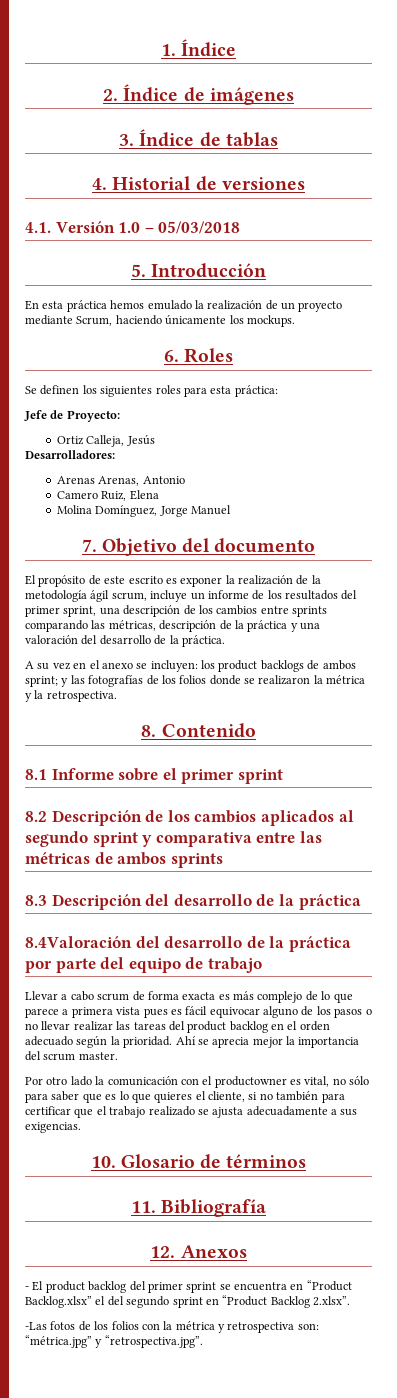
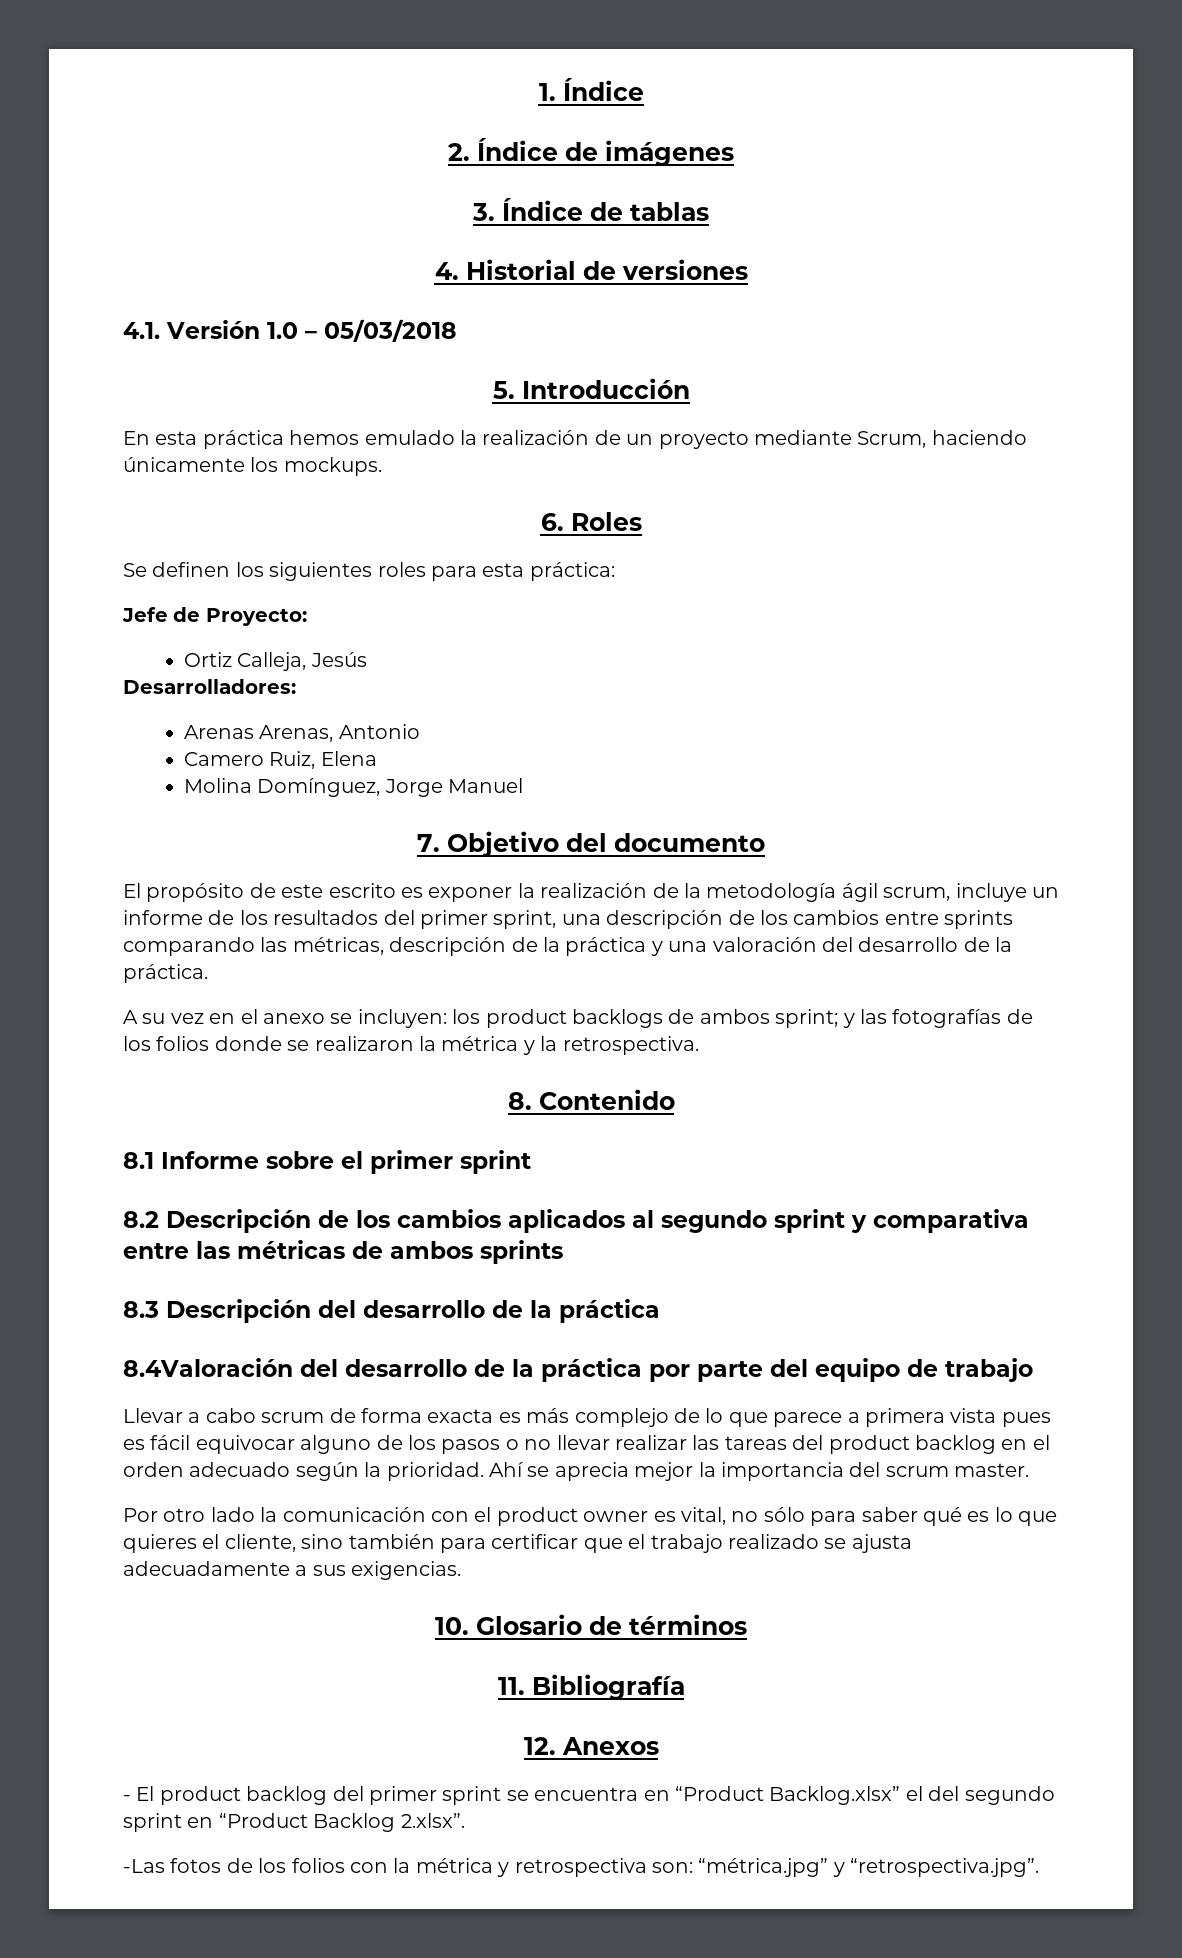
- Por otro lado la comunicación con el productowner es vital, no sólo para saber que es lo que quieres el cliente, si no también para certificar que el trabajo realizado se ajusta adecuadamente a sus exigencias.
+ Por otro lado la comunicación con el product owner es vital, no sólo para saber qué es lo que quieres el cliente, sino también para certificar que el trabajo realizado se ajusta adecuadamente a sus exigencias.

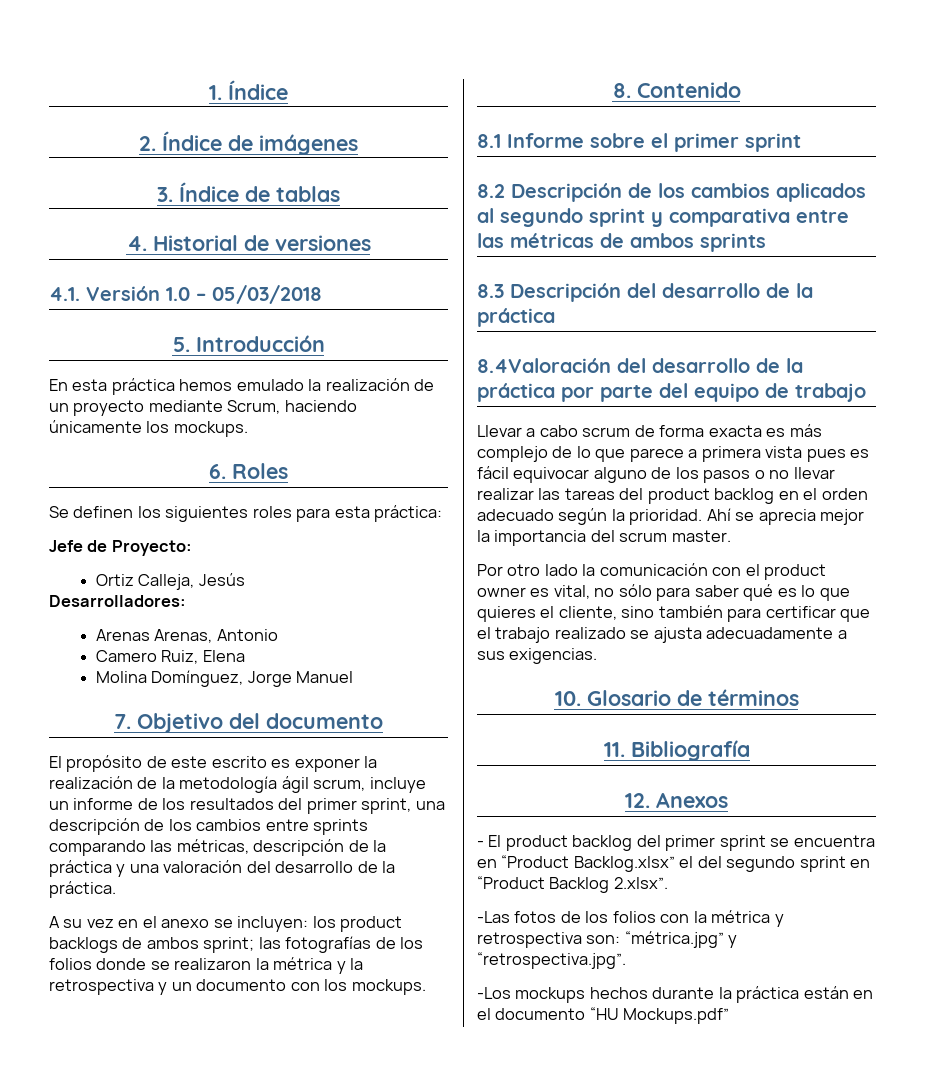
- A su vez en el anexo se incluyen: los product backlogs de ambos sprint; y las fotografías de los folios donde se realizaron la métrica y la retrospectiva.
+ A su vez en el anexo se incluyen: los product backlogs de ambos sprint; las fotografías de los folios donde se realizaron la métrica y la retrospectiva y un documento con los mockups.
+ -Los mockups hechos durante la práctica están en el documento “HU Mockups.pdf”

